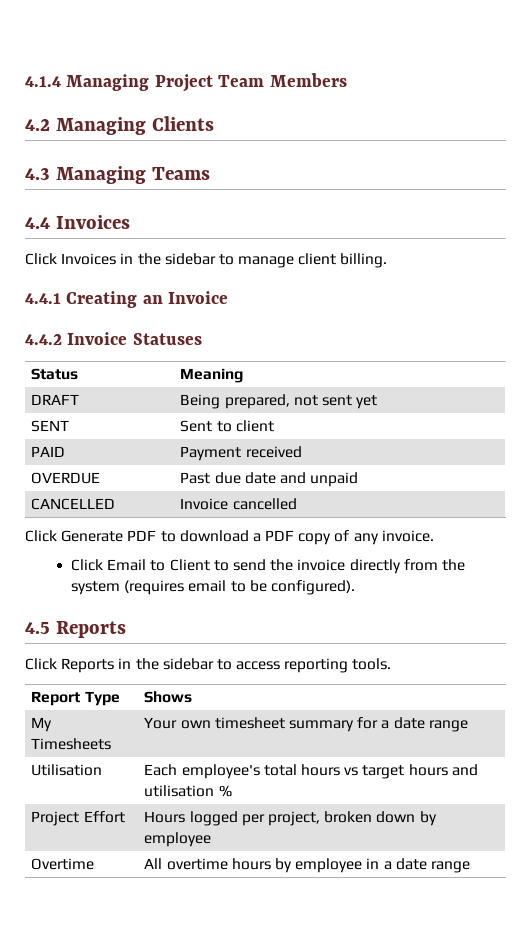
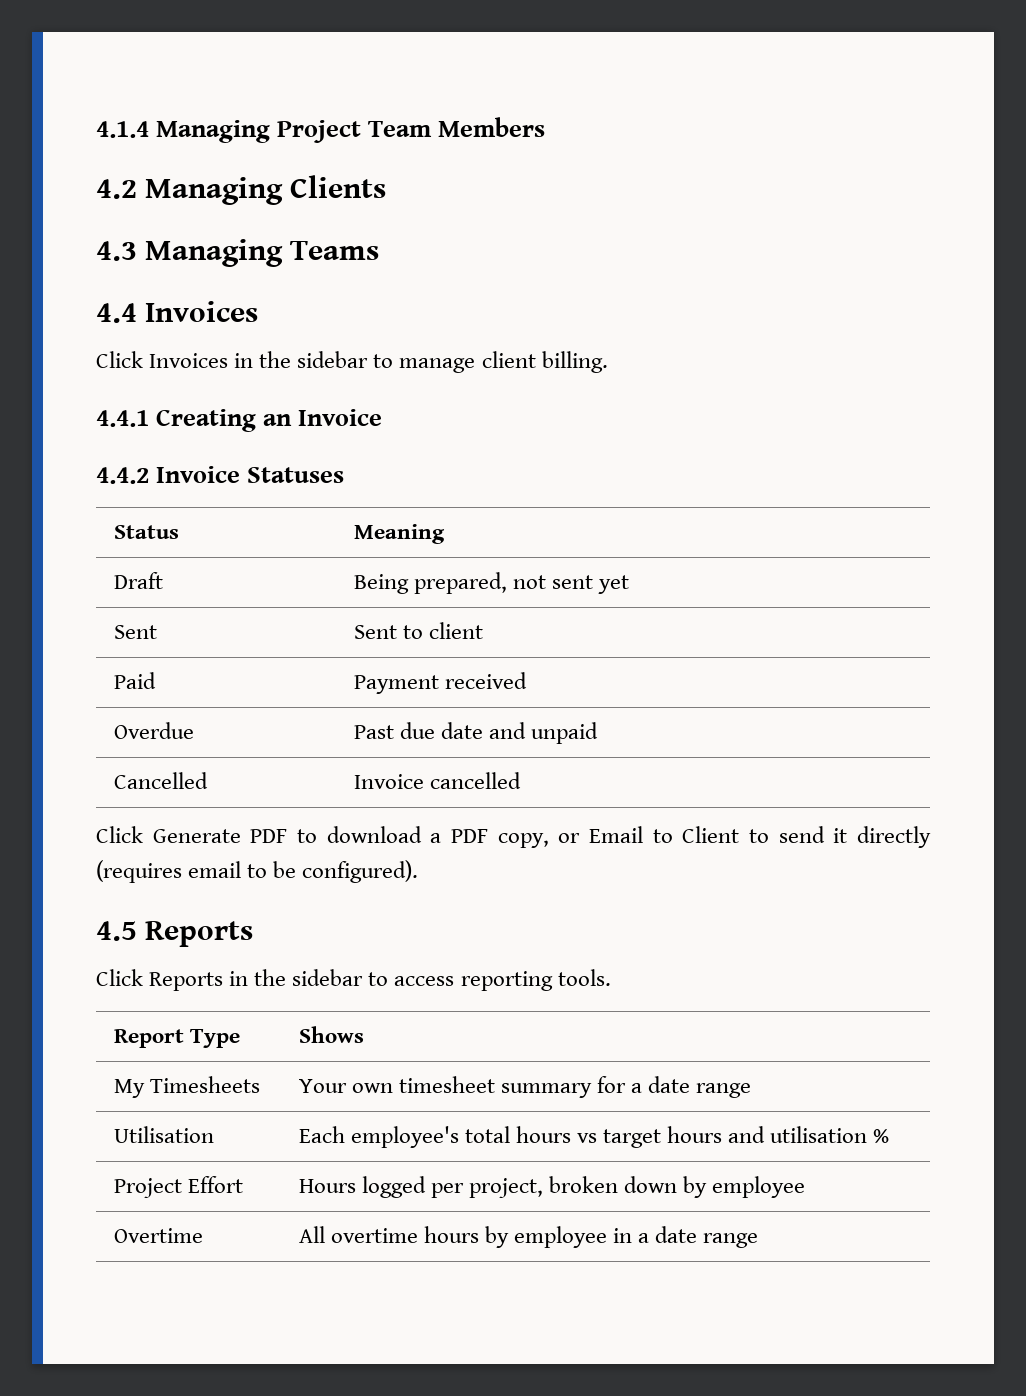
- DRAFT | Being prepared, not sent yet
+ Draft | Being prepared, not sent yet
- SENT | Sent to client
+ Sent | Sent to client
- PAID | Payment received
+ Paid | Payment received
- OVERDUE | Past due date and unpaid
+ Overdue | Past due date and unpaid
- CANCELLED | Invoice cancelled
+ Cancelled | Invoice cancelled
- Click Generate PDF to download a PDF copy of any invoice.
- Click Email to Client to send the invoice directly from the system (requires email to be configured).
+ Click Generate PDF to download a PDF copy, or Email to Client to send it directly (requires email to be configured).

